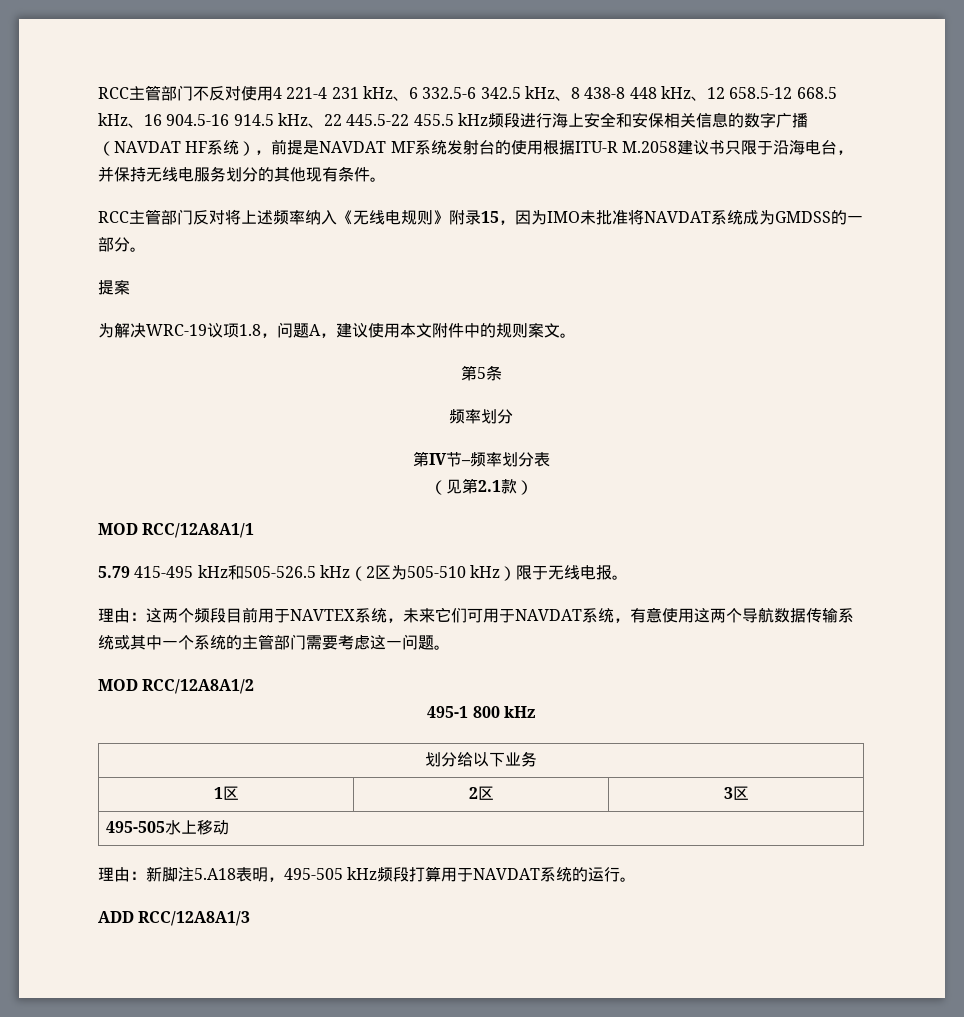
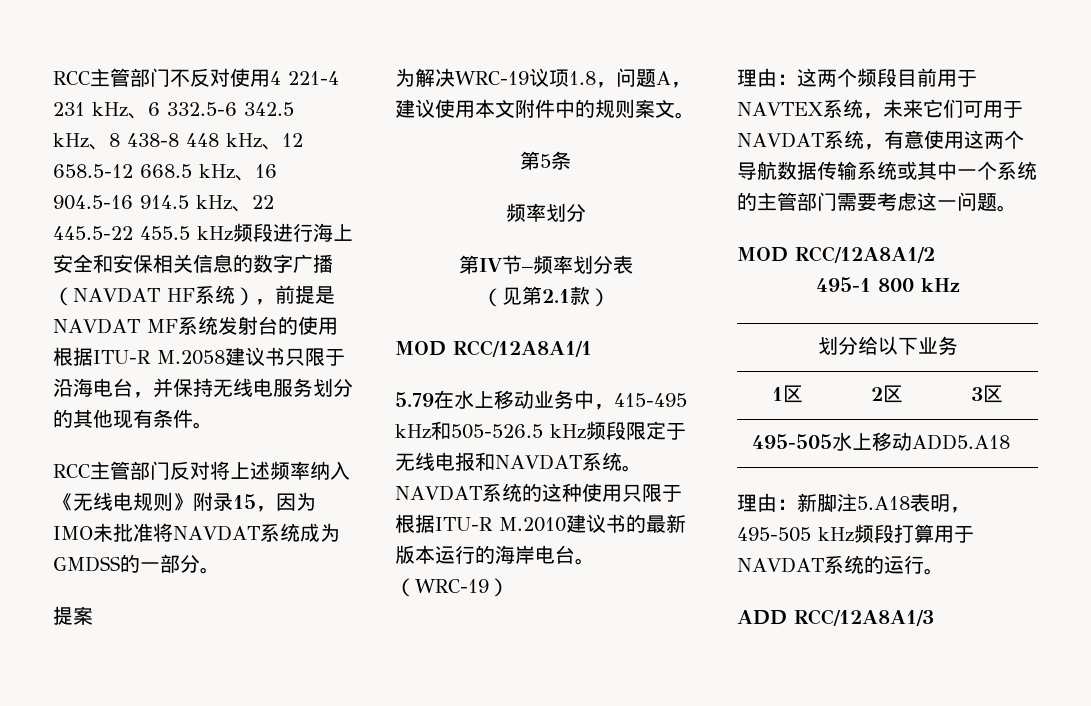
- 5.79 415-495 kHz和505-526.5 kHz（2区为505-510 kHz）限于无线电报。
+ 5.79在水上移动业务中，415-495 kHz和505-526.5 kHz频段限定于无线电报和NAVDAT系统。NAVDAT系统的这种使用只限于根据ITU-R M.2010建议书的最新版本运行的海岸电台。（WRC-19）
- 495-505水上移动
+ 495-505水上移动ADD5.A18

